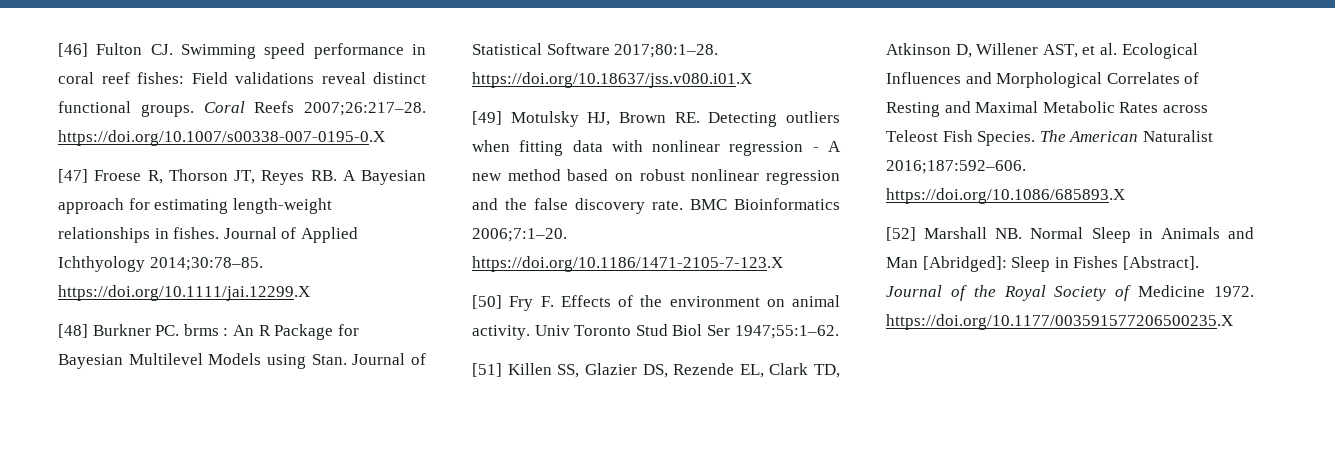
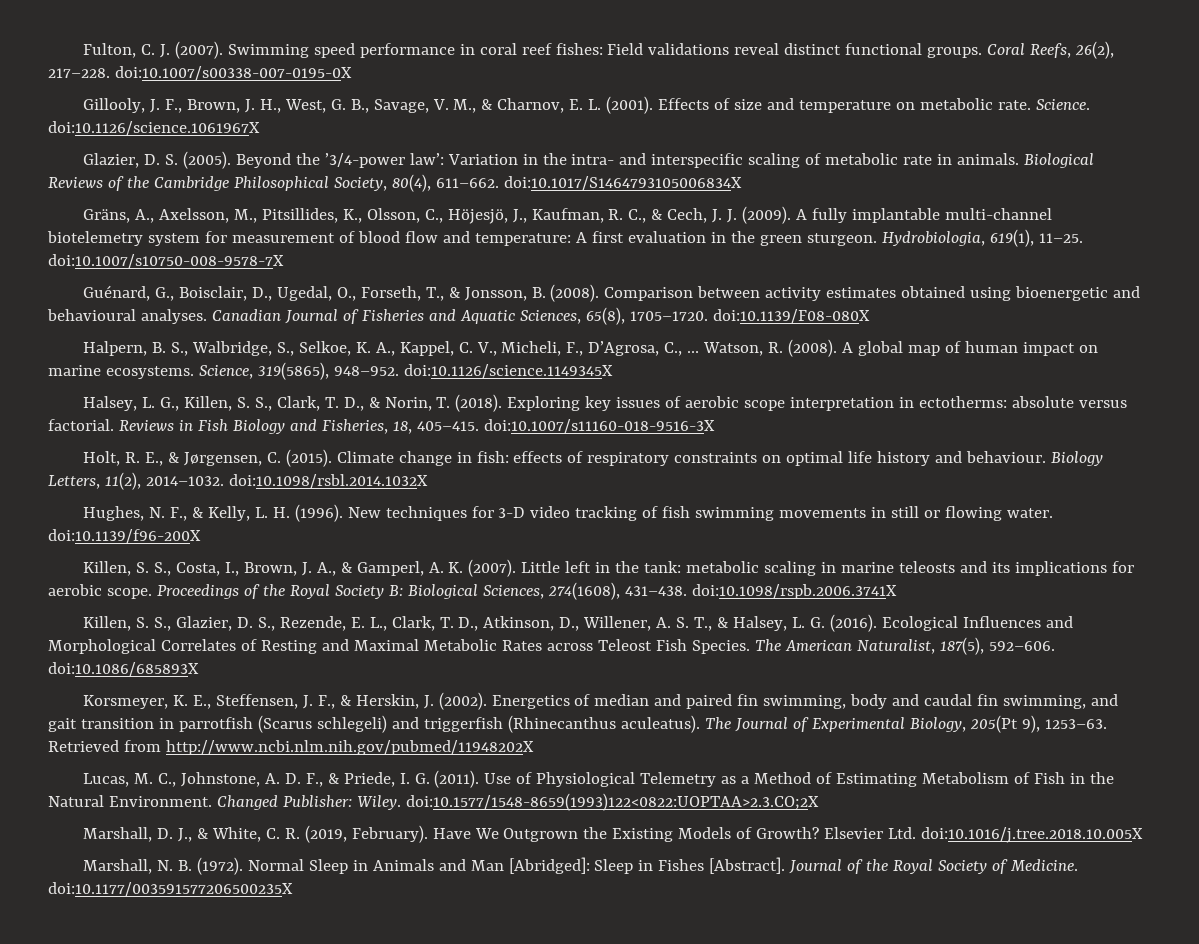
- [46] Fulton CJ. Swimming speed performance in coral reef fishes: Field validations reveal distinct functional groups.
+ Fulton, C. J. (2007). Swimming speed performance in coral reef fishes: Field validations reveal distinct functional groups.
- Coral Reefs 2007;26:217–28. https://doi.org/10.1007/s00338-007-0195-0.X
- [47] Froese R, Thorson JT, Reyes RB. A Bayesian approach for estimating length-weight relationships in fishes. Journal of Applied Ichthyology 2014;30:78–85. https://doi.org/10.1111/jai.12299.X
- [48] Burkner PC. brms : An R Package for Bayesian Multilevel Models using Stan. Journal of Statistical Software 2017;80:1–28. https://doi.org/10.18637/jss.v080.i01.X
- [49] Motulsky HJ, Brown RE. Detecting outliers when fitting data with nonlinear regression - A new method based on robust nonlinear regression and the false discovery rate. BMC Bioinformatics 2006;7:1–20. https://doi.org/10.1186/1471-2105-7-123.X
- [50] Fry F. Effects of the environment on animal activity. Univ Toronto Stud Biol Ser 1947;55:1–62.
- [51] Killen SS, Glazier DS, Rezende EL, Clark TD, Atkinson D, Willener AST, et al. Ecological Influences and Morphological Correlates of Resting and Maximal Metabolic Rates across Teleost Fish Species.
+ Coral Reefs, 26(2), 217–228. doi:10.1007/s00338-007-0195-0X
+ Gillooly, J. F., Brown, J. H., West, G. B., Savage, V. M., & Charnov, E. L. (2001). Effects of size and temperature on metabolic rate. Science. doi:10.1126/science.1061967X
+ Glazier, D. S. (2005). Beyond the ’3/4-power law’: Variation in the intra- and interspecific scaling of metabolic rate in animals. Biological Reviews of the Cambridge Philosophical Society, 80(4), 611–662. doi:10.1017/S1464793105006834X
+ Gräns, A., Axelsson, M., Pitsillides, K., Olsson, C., Höjesjö, J., Kaufman, R. C., & Cech, J. J. (2009). A fully implantable multi-channel biotelemetry system for measurement of blood flow and temperature: A first evaluation in the green sturgeon. Hydrobiologia, 619(1), 11–25. doi:10.1007/s10750-008-9578-7X
+ Guénard, G., Boisclair, D., Ugedal, O., Forseth, T., & Jonsson, B. (2008). Comparison between activity estimates obtained using bioenergetic and behavioural analyses. Canadian Journal of Fisheries and Aquatic Sciences, 65(8), 1705–1720. doi:10.1139/F08-080X
+ Halpern, B. S., Walbridge, S., Selkoe, K. A., Kappel, C. V., Micheli, F., D’Agrosa, C., … Watson, R. (2008). A global map of human impact on marine ecosystems. Science, 319(5865), 948–952. doi:10.1126/science.1149345X
+ Halsey, L. G., Killen, S. S., Clark, T. D., & Norin, T. (2018). Exploring key issues of aerobic scope interpretation in ectotherms: absolute versus factorial. Reviews in Fish Biology and Fisheries, 18, 405–415. doi:10.1007/s11160-018-9516-3X
+ Holt, R. E., & Jørgensen, C. (2015). Climate change in fish: effects of respiratory constraints on optimal life history and behaviour. Biology Letters, 11(2), 2014–1032. doi:10.1098/rsbl.2014.1032X
+ Hughes, N. F., & Kelly, L. H. (1996). New techniques for 3-D video tracking of fish swimming movements in still or flowing water. doi:10.1139/f96-200X
+ Killen, S. S., Costa, I., Brown, J. A., & Gamperl, A. K. (2007). Little left in the tank: metabolic scaling in marine teleosts and its implications for aerobic scope. Proceedings of the Royal Society B: Biological Sciences, 274(1608), 431–438. doi:10.1098/rspb.2006.3741X
+ Killen, S. S., Glazier, D. S., Rezende, E. L., Clark, T. D., Atkinson, D., Willener, A. S. T., & Halsey, L. G. (2016). Ecological Influences and Morphological Correlates of Resting and Maximal Metabolic Rates across Teleost Fish Species.
- The American Naturalist 2016;187:592–606. https://doi.org/10.1086/685893.X
- [52] Marshall NB. Normal Sleep in Animals and Man [Abridged]: Sleep in Fishes [Abstract].
+ The American Naturalist, 187(5), 592–606. doi:10.1086/685893X
+ Korsmeyer, K. E., Steffensen, J. F., & Herskin, J. (2002). Energetics of median and paired fin swimming, body and caudal fin swimming, and gait transition in parrotfish (Scarus schlegeli) and triggerfish (Rhinecanthus aculeatus). The Journal of Experimental Biology, 205(Pt 9), 1253–63. Retrieved from http://www.ncbi.nlm.nih.gov/pubmed/11948202X
+ Lucas, M. C., Johnstone, A. D. F., & Priede, I. G. (2011). Use of Physiological Telemetry as a Method of Estimating Metabolism of Fish in the Natural Environment. Changed Publisher: Wiley. doi:10.1577/1548-8659(1993)122<0822:UOPTAA>2.3.CO;2X
+ Marshall, D. J., & White, C. R. (2019, February). Have We Outgrown the Existing Models of Growth? Elsevier Ltd. doi:10.1016/j.tree.2018.10.005X
+ Marshall, N. B. (1972). Normal Sleep in Animals and Man [Abridged]: Sleep in Fishes [Abstract].
- Journal of the Royal Society of Medicine 1972. https://doi.org/10.1177/003591577206500235.X
+ Journal of the Royal Society of Medicine. doi:10.1177/003591577206500235X

